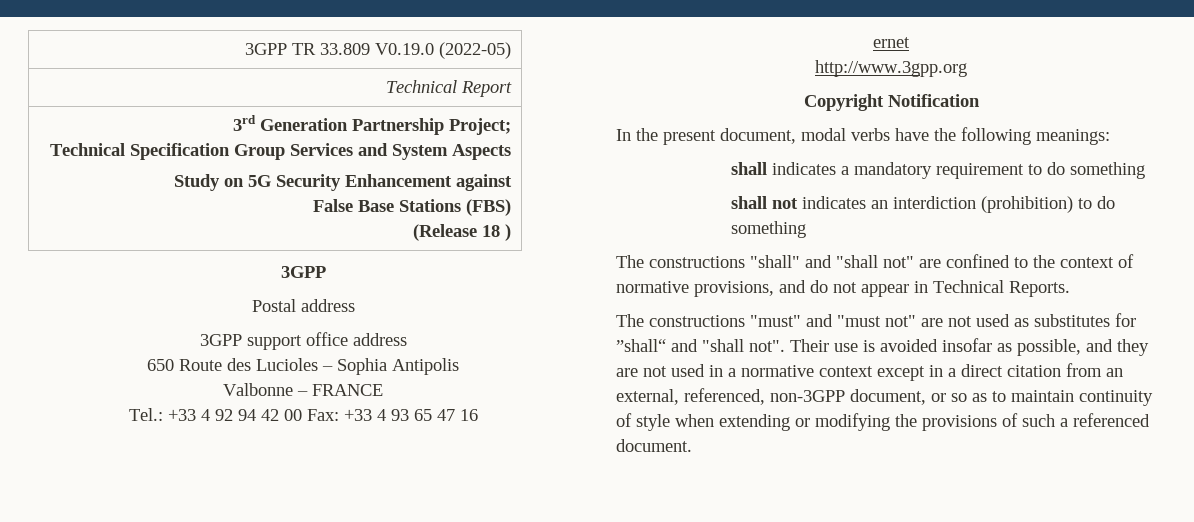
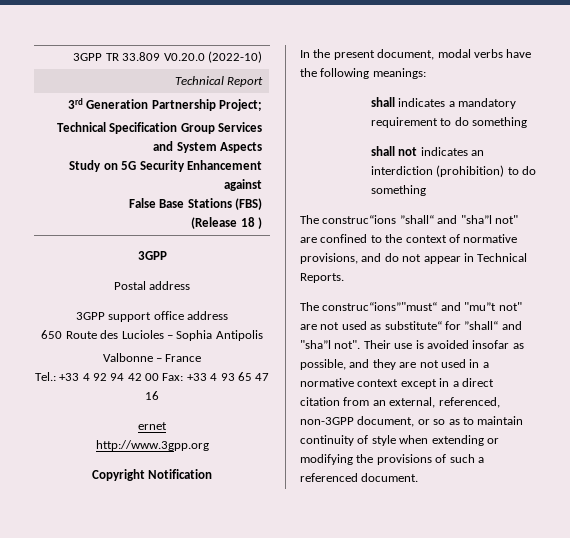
- 3GPP TR 33.809 V0.19.0 (2022-05)
+ 3GPP TR 33.809 V0.20.0 (2022-10)
- Valbonne – FRANCE
+ Valbonne – France
- The constructions "shall" and "shall not" are confined to the context of normative provisions, and do not appear in Technical Reports.
+ The construc“ions ”shall“ and "sha”l not" are confined to the context of normative provisions, and do not appear in Technical Reports.
- The constructions "must" and "must not" are not used as substitutes for ”shall“ and "shall not".
+ The construc“ions”"must“ and "mu”t not" are not used as substitute“ for ”shall“ and "sha”l not".

